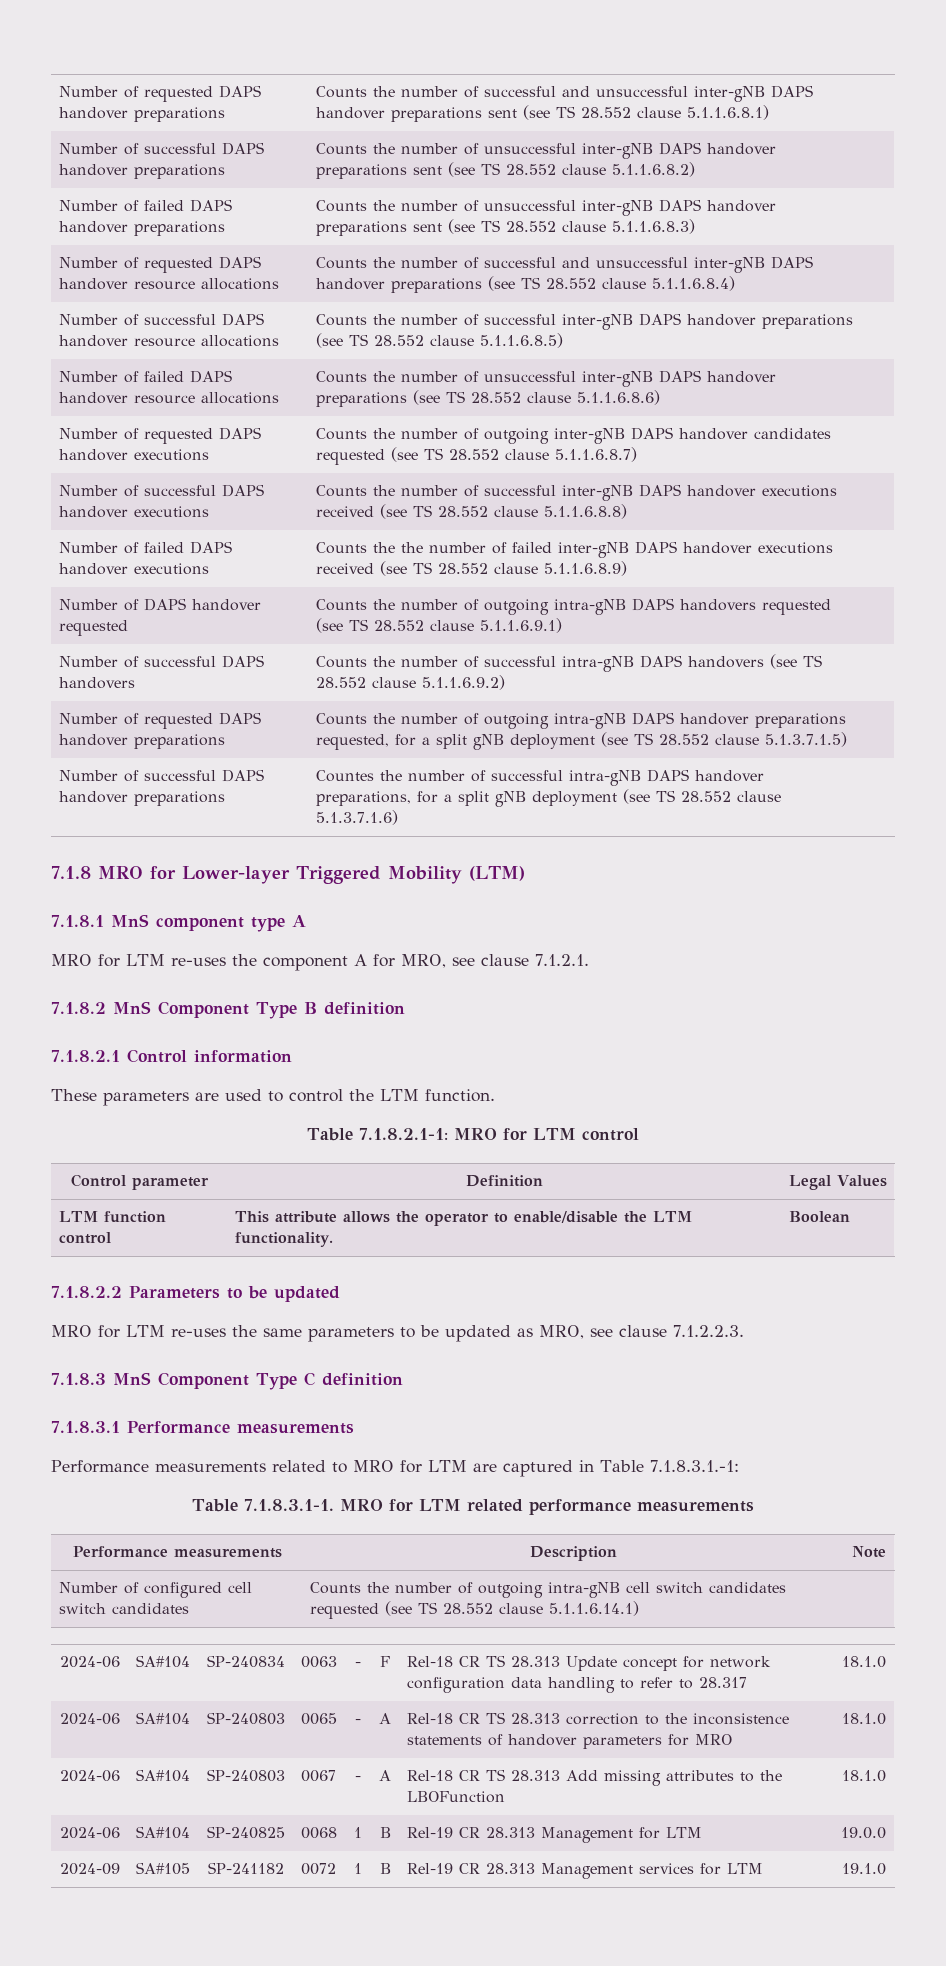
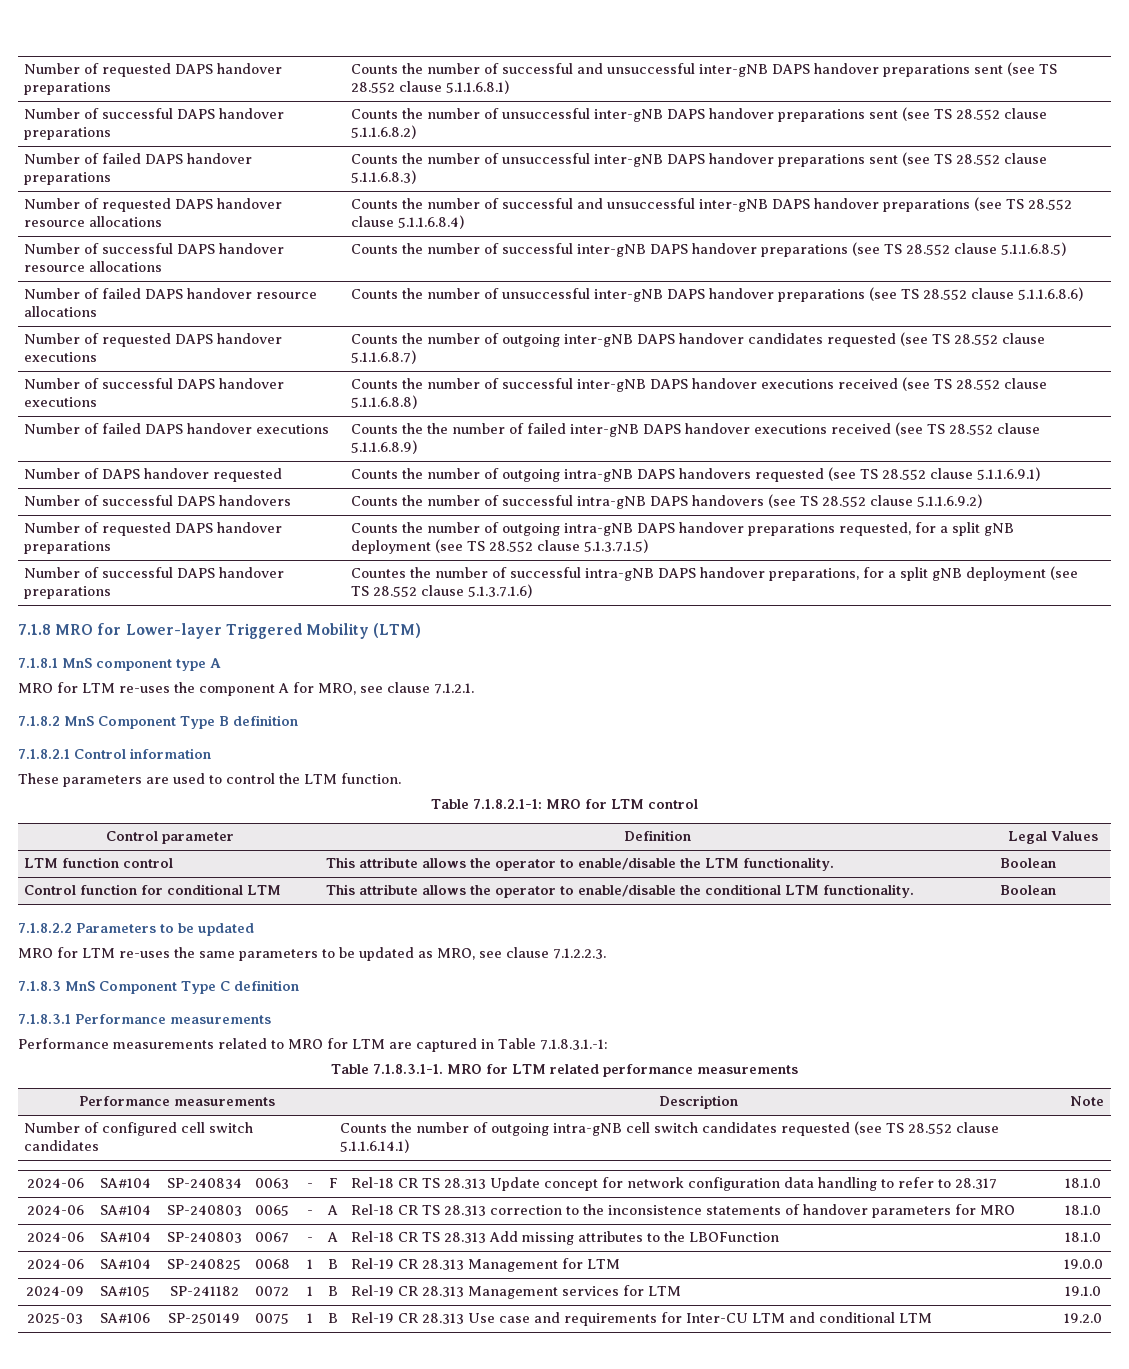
+ Control function for conditional LTM | This attribute allows the operator to enable/disable the conditional LTM functionality. | Boolean
+ 2025-03 | SA#106 | SP-250149 | 0075 | 1 | B | Rel-19 CR 28.313 Use case and requirements for Inter-CU LTM and conditional LTM | 19.2.0

